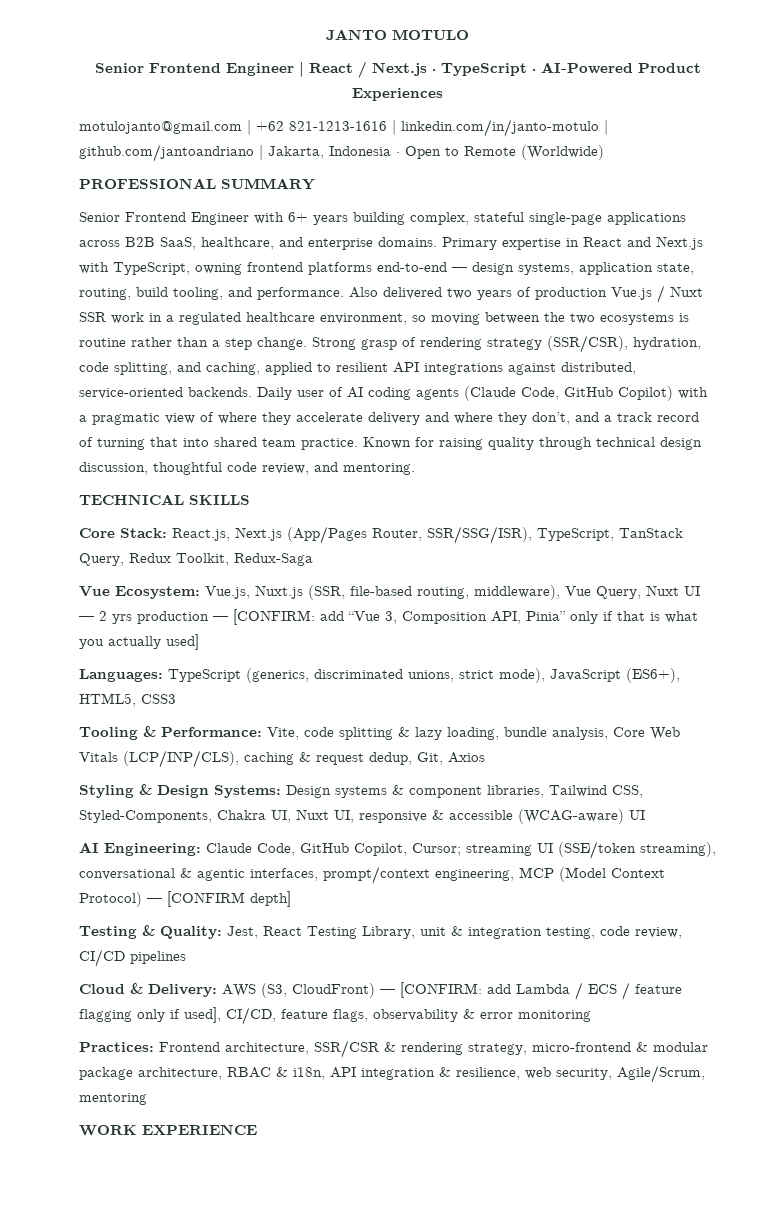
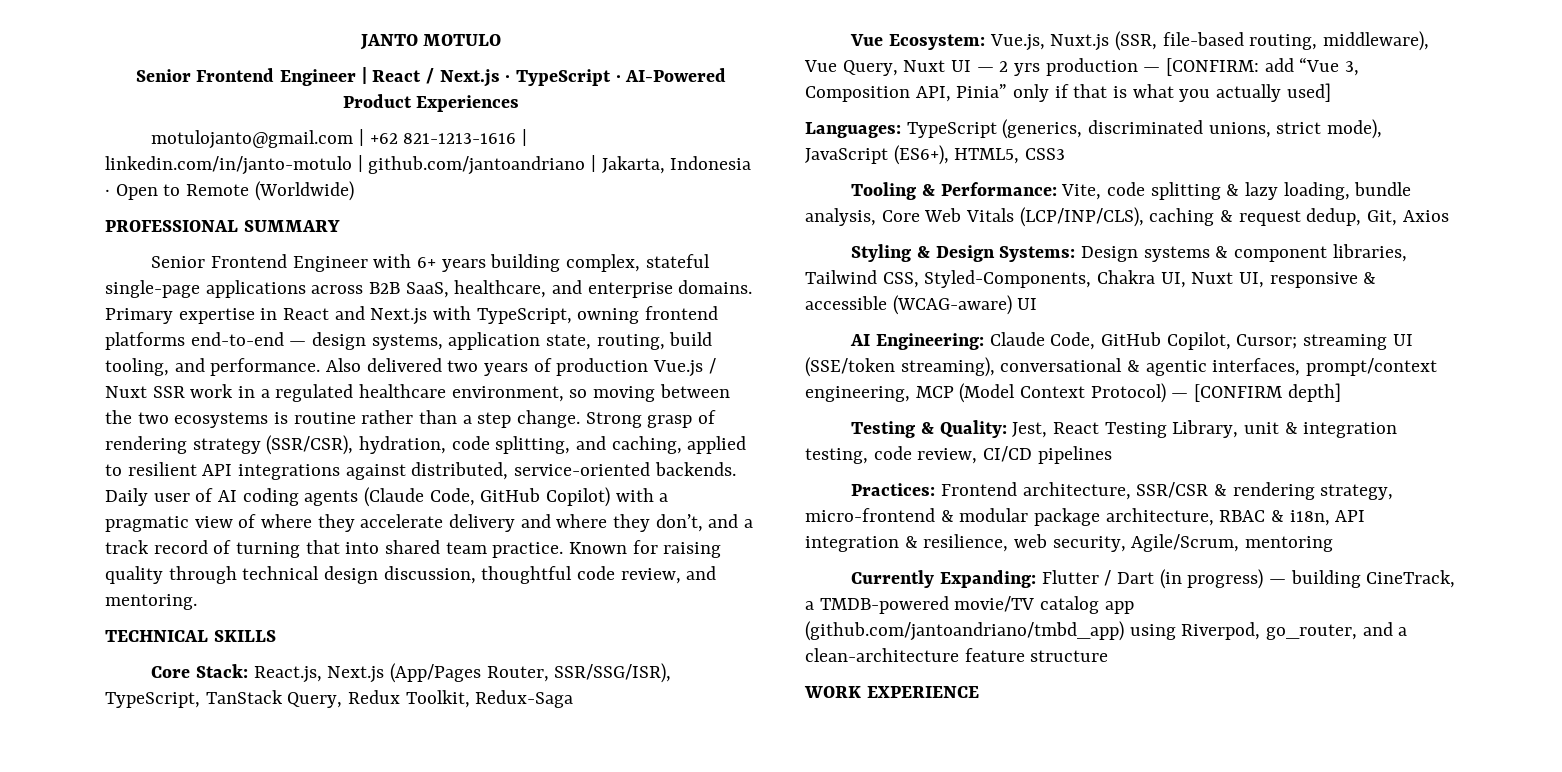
- Cloud & Delivery: AWS (S3, CloudFront) — [CONFIRM: add Lambda / ECS / feature flagging only if used], CI/CD, feature flags, observability & error monitoring
+ Currently Expanding: Flutter / Dart (in progress) — building CineTrack, a TMDB-powered movie/TV catalog app (github.com/jantoandriano/tmbd_app) using Riverpod, go_router, and a clean-architecture feature structure

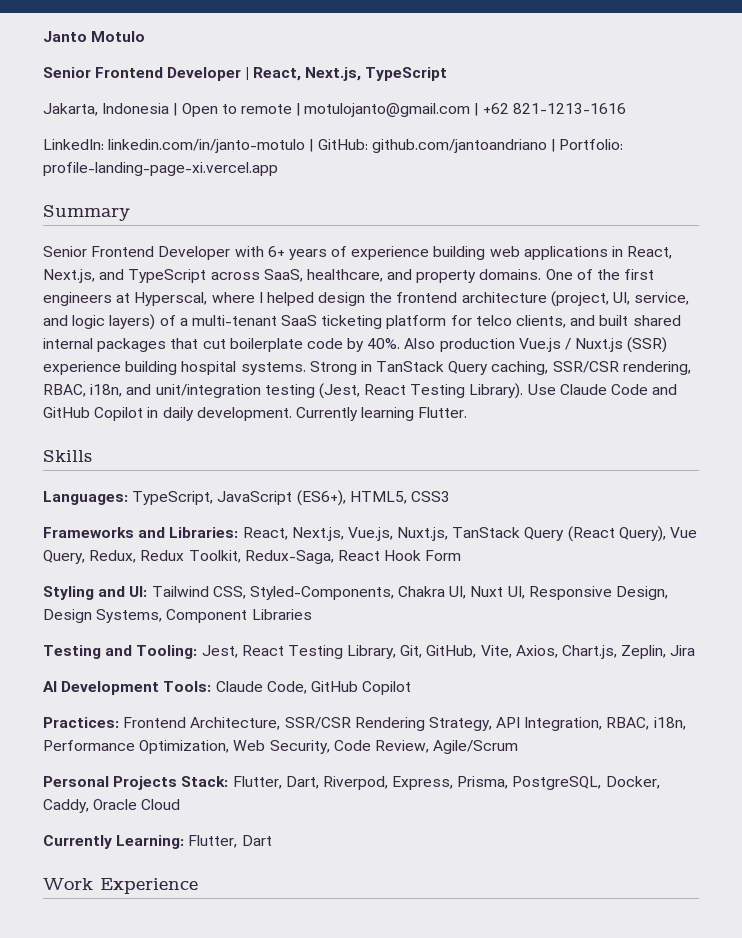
- JANTO MOTULO
- Senior Frontend Engineer | React / Next.js · TypeScript · AI-Powered Product Experiences
- motulojanto@gmail.com | +62 821-1213-1616 | linkedin.com/in/janto-motulo | github.com/jantoandriano | Jakarta, Indonesia · Open to Remote (Worldwide)
- PROFESSIONAL SUMMARY
- Senior Frontend Engineer with 6+ years building complex, stateful single-page applications across B2B SaaS, healthcare, and enterprise domains. Primary expertise in React and Next.js with TypeScript, owning frontend platforms end-to-end — design systems, application state, routing, build tooling, and performance. Also delivered two years of production Vue.js / Nuxt SSR work in a regulated healthcare environment, so moving between the two ecosystems is routine rather than a step change. Strong grasp of rendering strategy (SSR/CSR), hydration, code splitting, and caching, applied to resilient API integrations against distributed, service-oriented backends. Daily user of AI coding agents (Claude Code, GitHub Copilot) with a pragmatic view of where they accelerate delivery and where they don’t, and a track record of turning that into shared team practice. Known for raising quality through technical design discussion, thoughtful code review, and mentoring.
- TECHNICAL SKILLS
- Core Stack: React.js, Next.js (App/Pages Router, SSR/SSG/ISR), TypeScript, TanStack Query, Redux Toolkit, Redux-Saga
- Vue Ecosystem: Vue.js, Nuxt.js (SSR, file-based routing, middleware), Vue Query, Nuxt UI — 2 yrs production — [CONFIRM: add “Vue 3, Composition API, Pinia” only if that is what you actually used]
- Languages: TypeScript (generics, discriminated unions, strict mode), JavaScript (ES6+), HTML5, CSS3
- Tooling & Performance: Vite, code splitting & lazy loading, bundle analysis, Core Web Vitals (LCP/INP/CLS), caching & request dedup, Git, Axios
- Styling & Design Systems: Design systems & component libraries, Tailwind CSS, Styled-Components, Chakra UI, Nuxt UI, responsive & accessible (WCAG-aware) UI
- AI Engineering: Claude Code, GitHub Copilot, Cursor; streaming UI (SSE/token streaming), conversational & agentic interfaces, prompt/context engineering, MCP (Model Context Protocol) — [CONFIRM depth]
- Testing & Quality: Jest, React Testing Library, unit & integration testing, code review, CI/CD pipelines
- Practices: Frontend architecture, SSR/CSR & rendering strategy, micro-frontend & modular package architecture, RBAC & i18n, API integration & resilience, web security, Agile/Scrum, mentoring
- Currently Expanding: Flutter / Dart (in progress) — building CineTrack, a TMDB-powered movie/TV catalog app (github.com/jantoandriano/tmbd_app) using Riverpod, go_router, and a clean-architecture feature structure
- WORK EXPERIENCE
+ Janto Motulo
+ Senior Frontend Developer | React, Next.js, TypeScript
+ Jakarta, Indonesia | Open to remote | motulojanto@gmail.com | +62 821-1213-1616
+ LinkedIn: linkedin.com/in/janto-motulo | GitHub: github.com/jantoandriano | Portfolio: profile-landing-page-xi.vercel.app
+ Summary
+ Senior Frontend Developer with 6+ years of experience building web applications in React, Next.js, and TypeScript across SaaS, healthcare, and property domains. One of the first engineers at Hyperscal, where I helped design the frontend architecture (project, UI, service, and logic layers) of a multi-tenant SaaS ticketing platform for telco clients, and built shared internal packages that cut boilerplate code by 40%. Also production Vue.js / Nuxt.js (SSR) experience building hospital systems. Strong in TanStack Query caching, SSR/CSR rendering, RBAC, i18n, and unit/integration testing (Jest, React Testing Library). Use Claude Code and GitHub Copilot in daily development. Currently learning Flutter.
+ Skills
+ Languages: TypeScript, JavaScript (ES6+), HTML5, CSS3
+ Frameworks and Libraries: React, Next.js, Vue.js, Nuxt.js, TanStack Query (React Query), Vue Query, Redux, Redux Toolkit, Redux-Saga, React Hook Form
+ Styling and UI: Tailwind CSS, Styled-Components, Chakra UI, Nuxt UI, Responsive Design, Design Systems, Component Libraries
+ Testing and Tooling: Jest, React Testing Library, Git, GitHub, Vite, Axios, Chart.js, Zeplin, Jira
+ AI Development Tools: Claude Code, GitHub Copilot
+ Practices: Frontend Architecture, SSR/CSR Rendering Strategy, API Integration, RBAC, i18n, Performance Optimization, Web Security, Code Review, Agile/Scrum
+ Personal Projects Stack: Flutter, Dart, Riverpod, Express, Prisma, PostgreSQL, Docker, Caddy, Oracle Cloud
+ Currently Learning: Flutter, Dart
+ Work Experience

